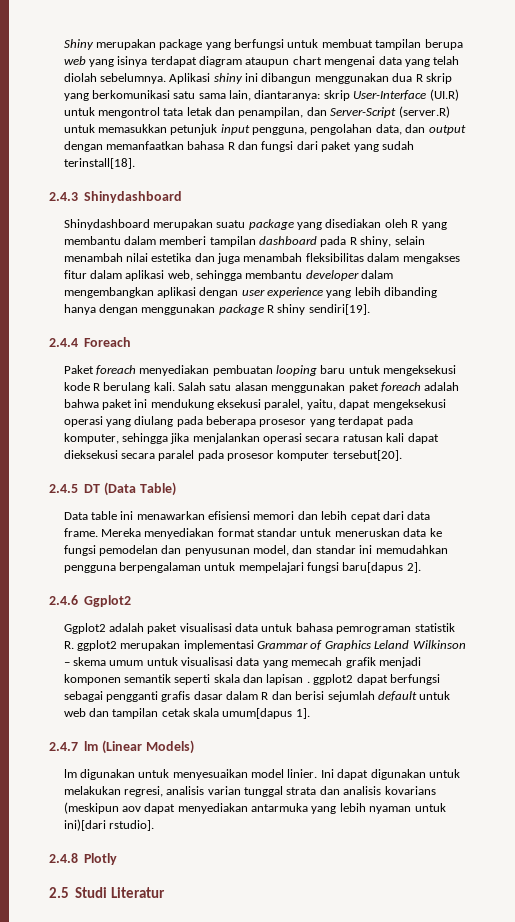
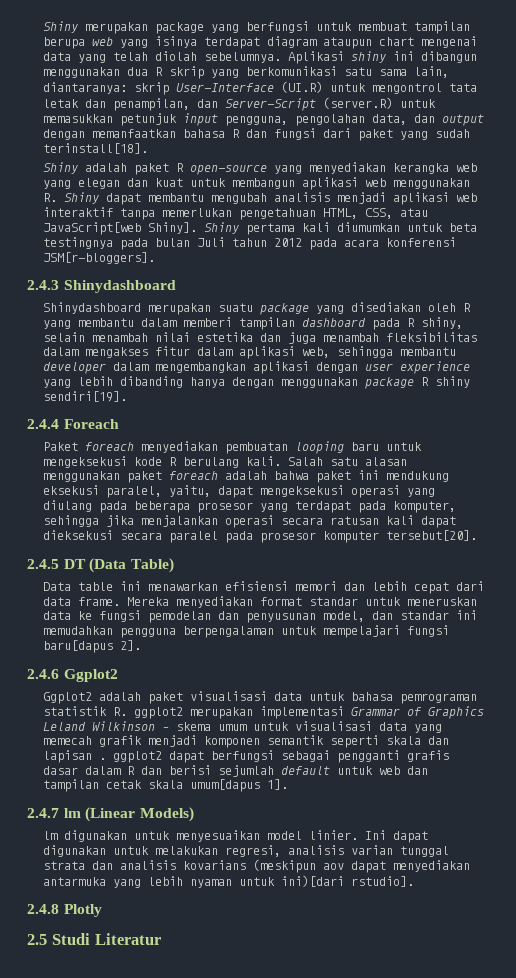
+ Shiny adalah paket R open-source yang menyediakan kerangka web yang elegan dan kuat untuk membangun aplikasi web menggunakan R. Shiny dapat membantu mengubah analisis menjadi aplikasi web interaktif tanpa memerlukan pengetahuan HTML, CSS, atau JavaScript[web Shiny]. Shiny pertama kali diumumkan untuk beta testingnya pada bulan Juli tahun 2012 pada acara konferensi JSM[r-bloggers].

